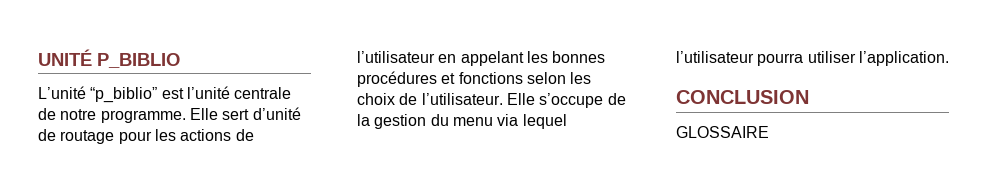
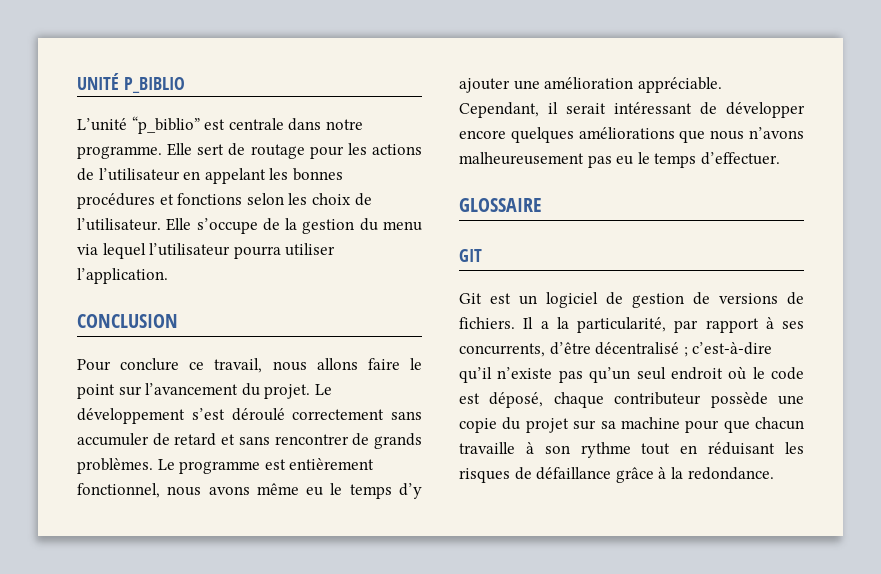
- L’unité “p_biblio” est l’unité centrale de notre programme.
+ L’unité “p_biblio” est centrale dans notre programme.
- Elle sert d’unité de routage pour les actions de l’utilisateur en appelant les bonnes procédures et fonctions selon les choix de l’utilisateur.
+ Elle sert de routage pour les actions de l’utilisateur en appelant les bonnes procédures et fonctions selon les choix de l’utilisateur.
+ Pour conclure ce travail, nous allons faire le point sur l’avancement du projet. Le développement s’est déroulé correctement sans accumuler de retard et sans rencontrer de grands problèmes. Le programme est entièrement fonctionnel, nous avons même eu le temps d’y ajouter une amélioration appréciable. Cependant, il serait intéressant de développer encore quelques améliorations que nous n’avons malheureusement pas eu le temps d’effectuer.
  GLOSSAIRE
+ GIT
+ Git est un logiciel de gestion de versions de fichiers. Il a la particularité, par rapport à ses concurrents, d’être décentralisé ; c’est-à-dire qu’il n’existe pas qu’un seul endroit où le code est déposé, chaque contributeur possède une copie du projet sur sa machine pour que chacun travaille à son rythme tout en réduisant les risques de défaillance grâce à la redondance.

